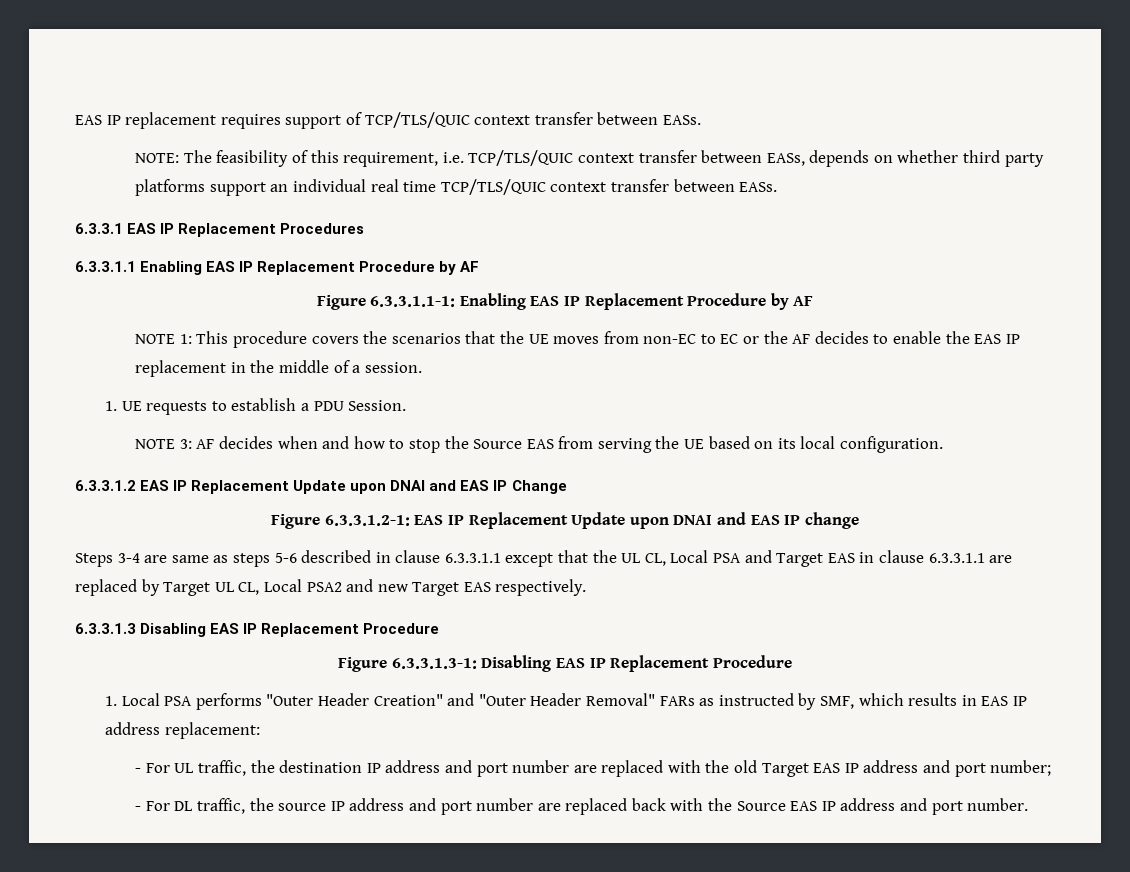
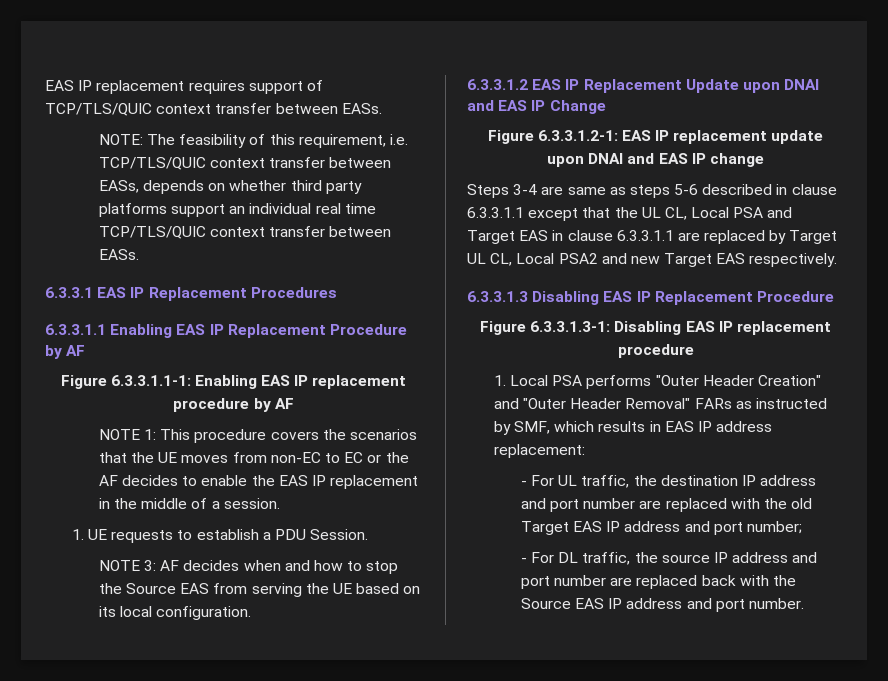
- Figure 6.3.3.1.1-1: Enabling EAS IP Replacement Procedure by AF
+ Figure 6.3.3.1.1-1: Enabling EAS IP replacement procedure by AF
- Figure 6.3.3.1.2-1: EAS IP Replacement Update upon DNAI and EAS IP change
+ Figure 6.3.3.1.2-1: EAS IP replacement update upon DNAI and EAS IP change
- Figure 6.3.3.1.3-1: Disabling EAS IP Replacement Procedure
+ Figure 6.3.3.1.3-1: Disabling EAS IP replacement procedure

